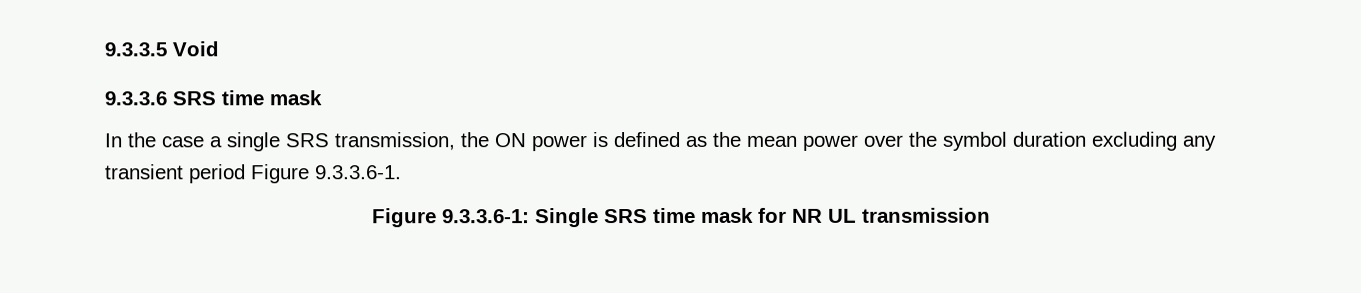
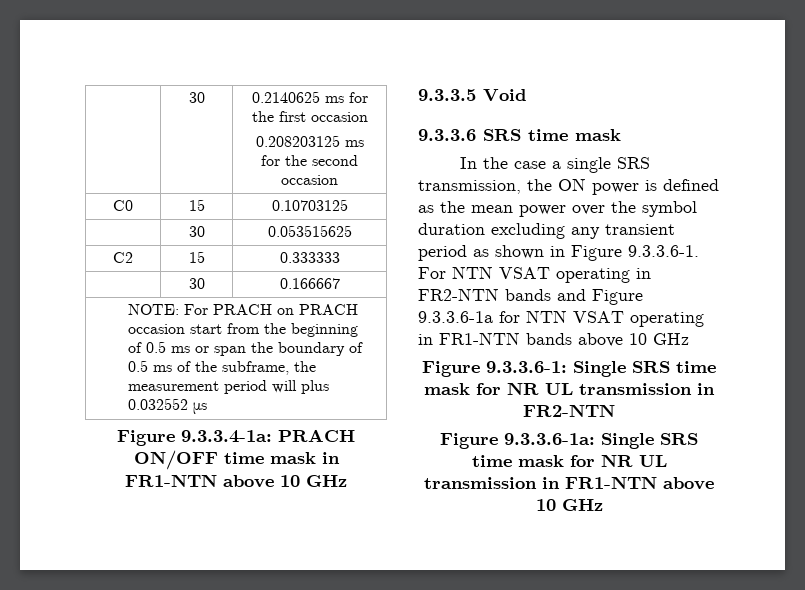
+ | 30 | 0.2140625 ms for the first occasion
+ 0.208203125 ms for the second occasion
+ C0 | 15 | 0.10703125
+ | 30 | 0.053515625
+ C2 | 15 | 0.333333
+ | 30 | 0.166667
+ NOTE: For PRACH on PRACH occasion start from the beginning of 0.5 ms or span the boundary of 0.5 ms of the subframe, the measurement period will plus 0.032552 μs
+ Figure 9.3.3.4-1a: PRACH ON/OFF time mask in FR1-NTN above 10 GHz
- In the case a single SRS transmission, the ON power is defined as the mean power over the symbol duration excluding any transient period Figure 9.3.3.6-1.
+ In the case a single SRS transmission, the ON power is defined as the mean power over the symbol duration excluding any transient period as shown in Figure 9.3.3.6-1. For NTN VSAT operating in FR2-NTN bands and Figure 9.3.3.6-1a for NTN VSAT operating in FR1-NTN bands above 10 GHz
- Figure 9.3.3.6-1: Single SRS time mask for NR UL transmission
+ Figure 9.3.3.6-1: Single SRS time mask for NR UL transmission in FR2-NTN
+ Figure 9.3.3.6-1a: Single SRS time mask for NR UL transmission in FR1-NTN above 10 GHz

